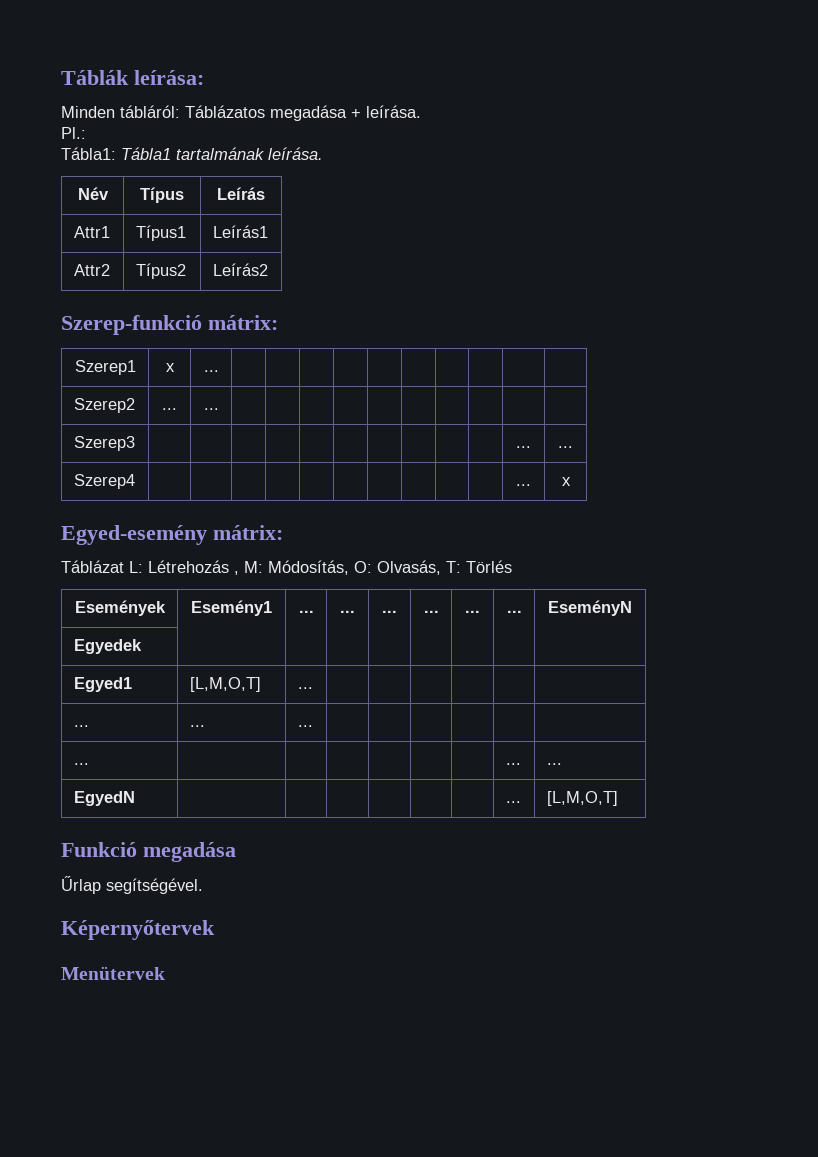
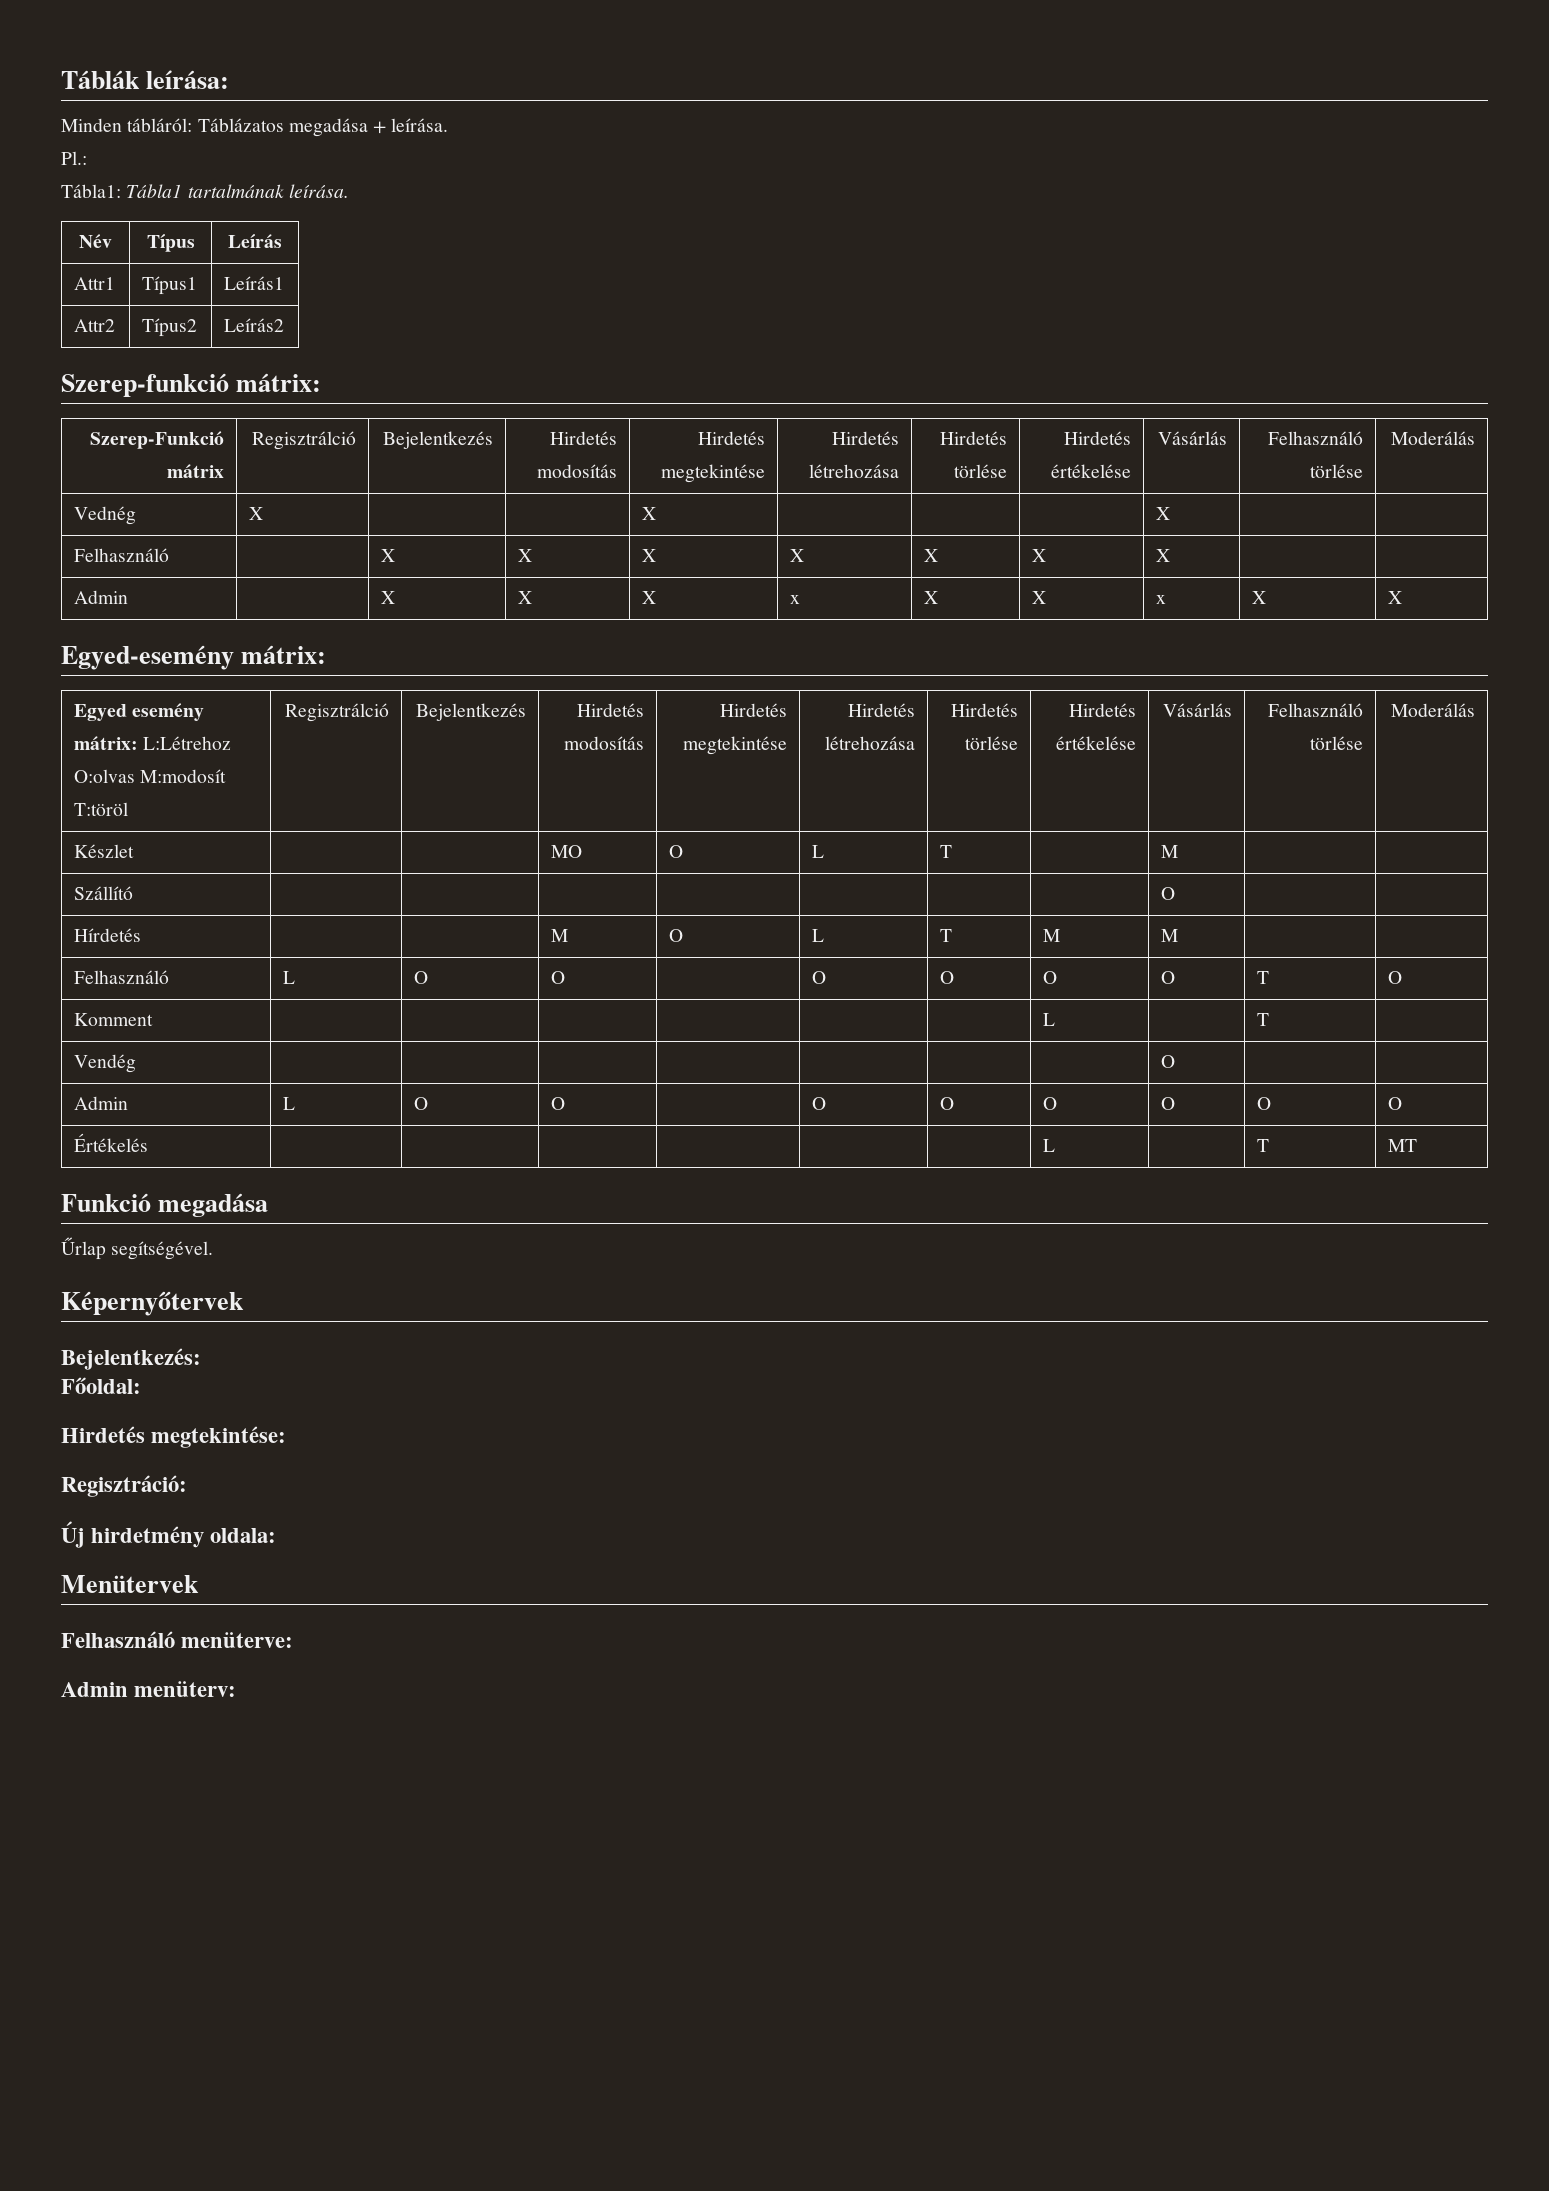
- Szerep1 | x | ... | | | | | | | | | |
- Szerep2 | ... | ... | | | | | | | | | |
- Szerep3 | | | | | | | | | | | ... | ...
- Szerep4 | | | | | | | | | | | ... | x
+ Szerep-Funkció mátrix | Regisztrálció | Bejelentkezés | Hirdetés modosítás | Hirdetés megtekintése | Hirdetés létrehozása | Hirdetés törlése | Hirdetés értékelése | Vásárlás | Felhasználó törlése | Moderálás
+ Vednég | X | | | X | | | | X | |
+ Felhasználó | | X | X | X | X | X | X | X | |
+ Admin | | X | X | X | x | X | X | x | X | X
  Egyed-esemény mátrix:
- Táblázat L: Létrehozás , M: Módosítás, O: Olvasás, T: Törlés
- Események | Esemény1 | ... | ... | ... | ... | ... | ... | EseményN
- Egyedek | | | | | | | |
- Egyed1 | [L,M,O,T] | ... | | | | | |
- ... | ... | ... | | | | | |
- ... | | | | | | | ... | ...
- EgyedN | | | | | | | ... | [L,M,O,T]
+ Egyed esemény mátrix: L:Létrehoz O:olvas M:modosít T:töröl | Regisztrálció | Bejelentkezés | Hirdetés modosítás | Hirdetés megtekintése | Hirdetés létrehozása | Hirdetés törlése | Hirdetés értékelése | Vásárlás | Felhasználó törlése | Moderálás
+ Készlet | | | MO | O | L | T | | M | |
+ Szállító | | | | | | | | O | |
+ Hírdetés | | | M | O | L | T | M | M | |
+ Felhasználó | L | O | O | | O | O | O | O | T | O
+ Komment | | | | | | | L | | T |
+ Vendég | | | | | | | | O | |
+ Admin | L | O | O | | O | O | O | O | O | O
+ Értékelés | | | | | | | L | | T | MT
+ Bejelentkezés:
+ Főoldal:
+ Hirdetés megtekintése:
+ Regisztráció:
+ Új hirdetmény oldala:
  Menütervek
+ Felhasználó menüterve:
+ Admin menüterv:

